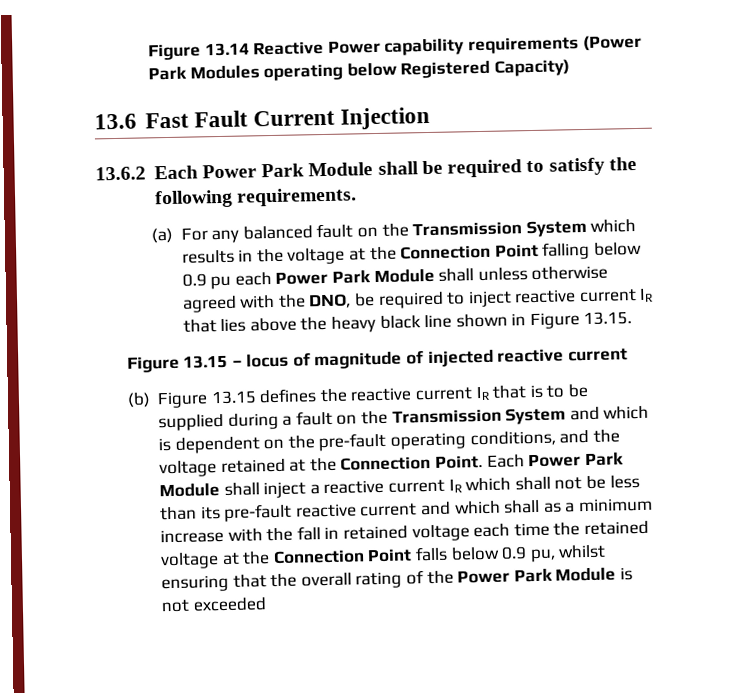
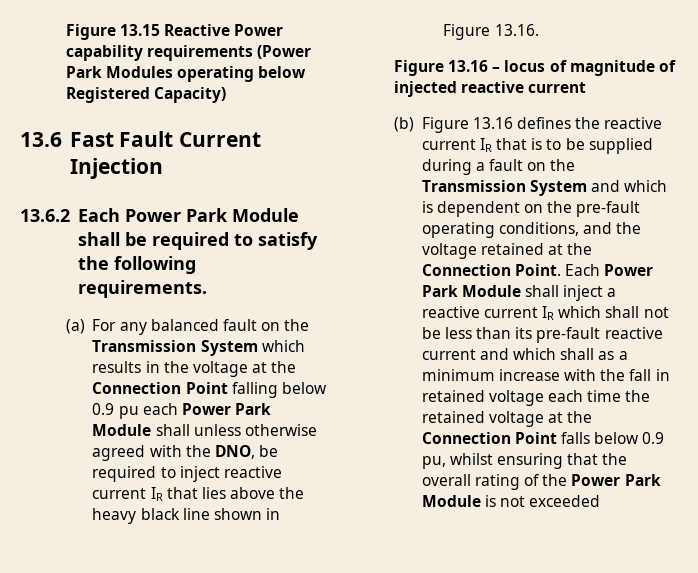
- Figure 13.14 Reactive Power capability requirements (Power Park Modules operating below Registered Capacity)
+ Figure 13.15 Reactive Power capability requirements (Power Park Modules operating below Registered Capacity)
- (a) For any balanced fault on the Transmission System which results in the voltage at the Connection Point falling below 0.9 pu each Power Park Module shall unless otherwise agreed with the DNO, be required to inject reactive current IR that lies above the heavy black line shown in Figure 13.15.
- Figure 13.15 – locus of magnitude of injected reactive current
+ (a) For any balanced fault on the Transmission System which results in the voltage at the Connection Point falling below 0.9 pu each Power Park Module shall unless otherwise agreed with the DNO, be required to inject reactive current IR that lies above the heavy black line shown in Figure 13.16.
+ Figure 13.16 – locus of magnitude of injected reactive current
- (b) Figure 13.15 defines the reactive current IR that is to be supplied during a fault on the Transmission System and which is dependent on the pre-fault operating conditions, and the voltage retained at the Connection Point.
+ (b) Figure 13.16 defines the reactive current IR that is to be supplied during a fault on the Transmission System and which is dependent on the pre-fault operating conditions, and the voltage retained at the Connection Point.

